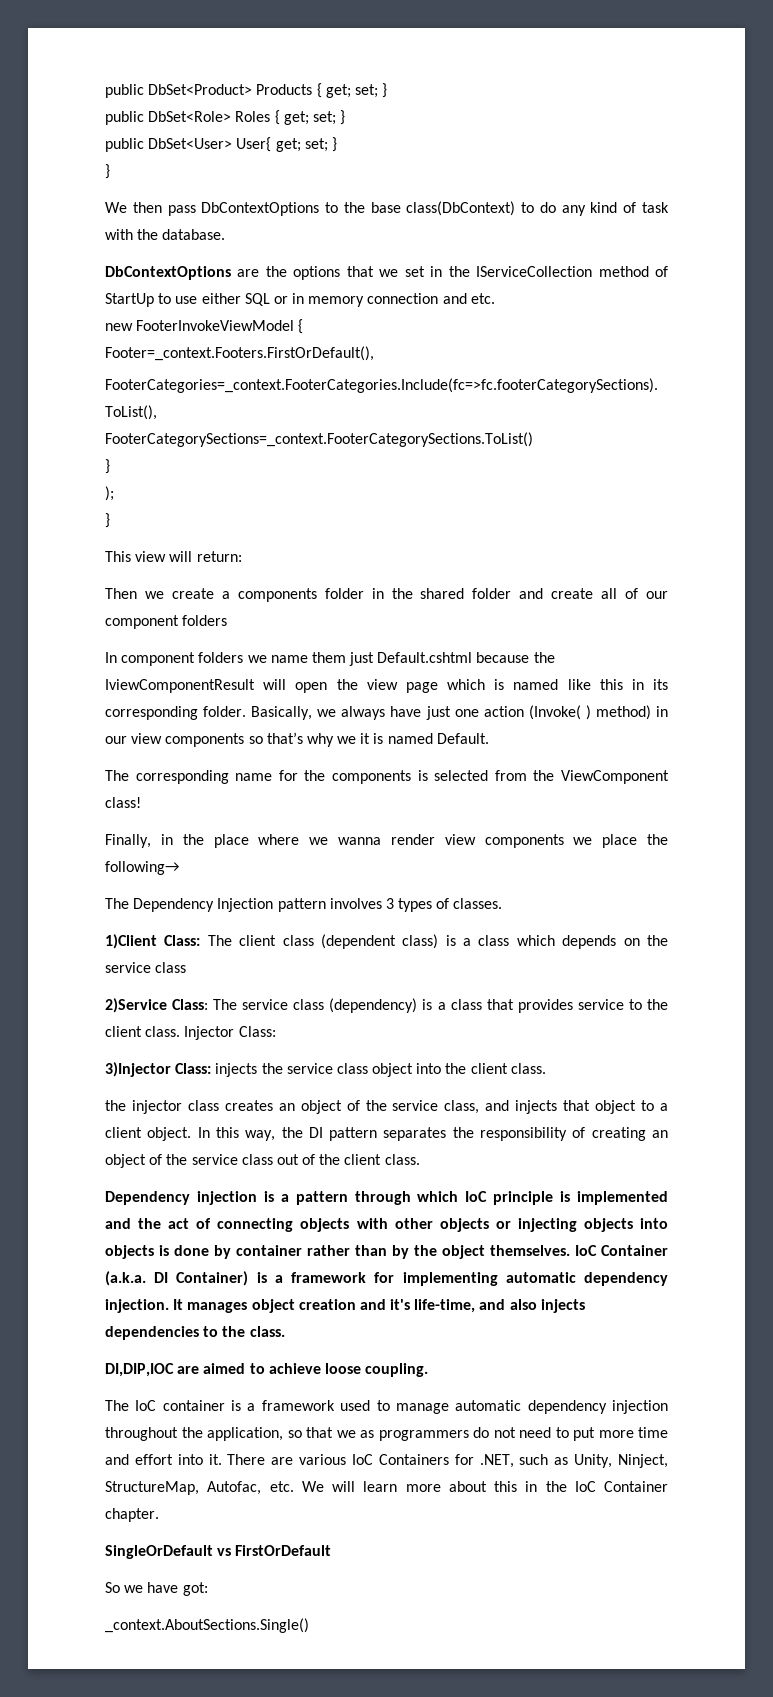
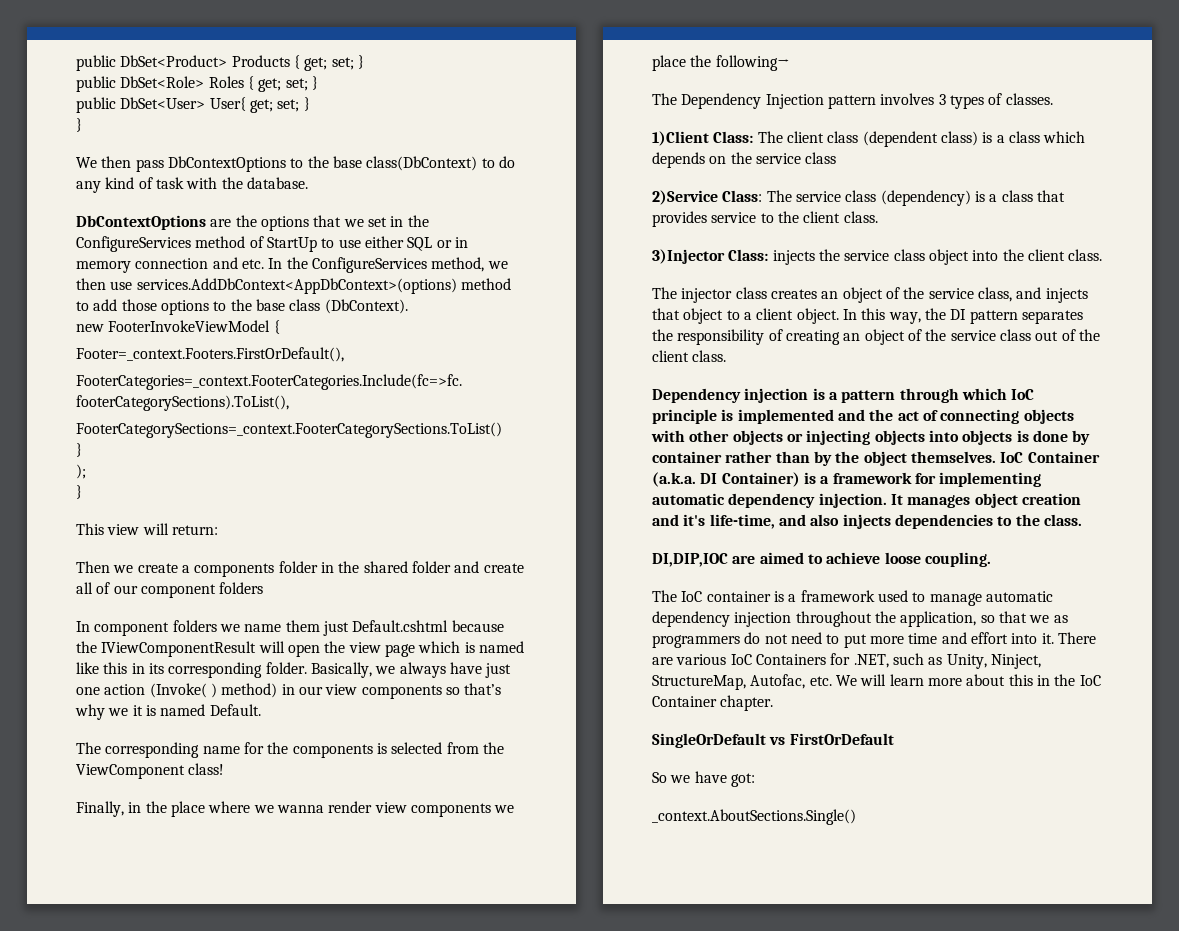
- DbContextOptions are the options that we set in the IServiceCollection method of StartUp to use either SQL or in memory connection and etc.
+ DbContextOptions are the options that we set in the ConfigureServices method of StartUp to use either SQL or in memory connection and etc. In the ConfigureServices method, we then use services.AddDbContext<AppDbContext>(options) method to add those options to the base class (DbContext).
- In component folders we name them just Default.cshtml because the IviewComponentResult will open the view page which is named like this in its corresponding folder.
+ In component folders we name them just Default.cshtml because the IViewComponentResult will open the view page which is named like this in its corresponding folder.
- Injector Class:
- the injector class creates an object of the service class, and injects that object to a client object.
+ The injector class creates an object of the service class, and injects that object to a client object.

